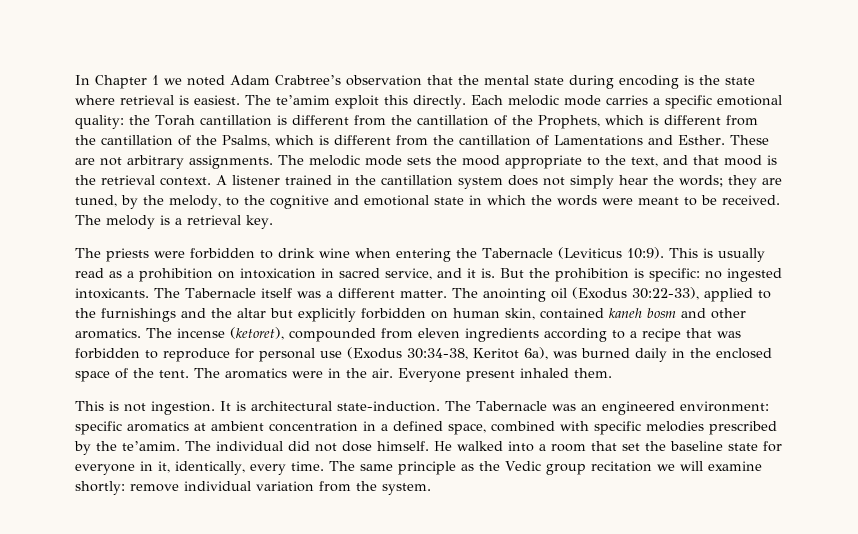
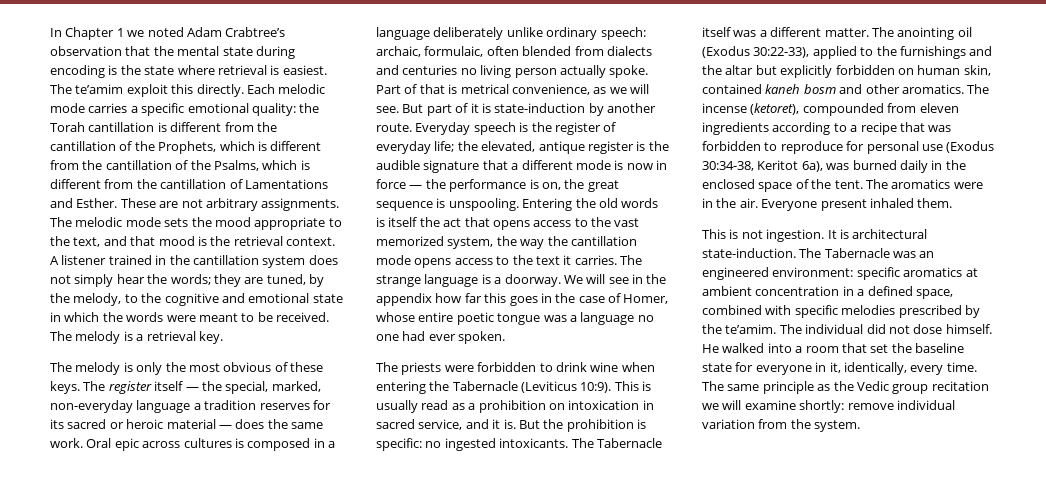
+ The melody is only the most obvious of these keys. The register itself — the special, marked, non-everyday language a tradition reserves for its sacred or heroic material — does the same work. Oral epic across cultures is composed in a language deliberately unlike ordinary speech: archaic, formulaic, often blended from dialects and centuries no living person actually spoke. Part of that is metrical convenience, as we will see. But part of it is state-induction by another route. Everyday speech is the register of everyday life; the elevated, antique register is the audible signature that a different mode is now in force — the performance is on, the great sequence is unspooling. Entering the old words is itself the act that opens access to the vast memorized system, the way the cantillation mode opens access to the text it carries. The strange language is a doorway. We will see in the appendix how far this goes in the case of Homer, whose entire poetic tongue was a language no one had ever spoken.

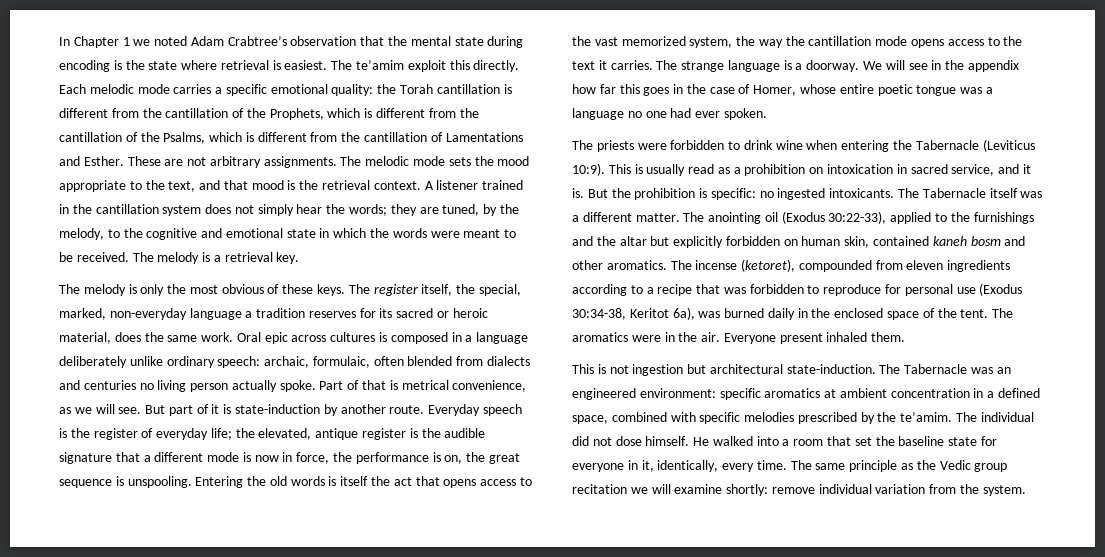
- The register itself — the special, marked, non-everyday language a tradition reserves for its sacred or heroic material — does the same work.
+ The register itself, the special, marked, non-everyday language a tradition reserves for its sacred or heroic material, does the same work.
- Everyday speech is the register of everyday life; the elevated, antique register is the audible signature that a different mode is now in force — the performance is on, the great sequence is unspooling.
+ Everyday speech is the register of everyday life; the elevated, antique register is the audible signature that a different mode is now in force, the performance is on, the great sequence is unspooling.
- This is not ingestion. It is architectural state-induction.
+ This is not ingestion but architectural state-induction.

